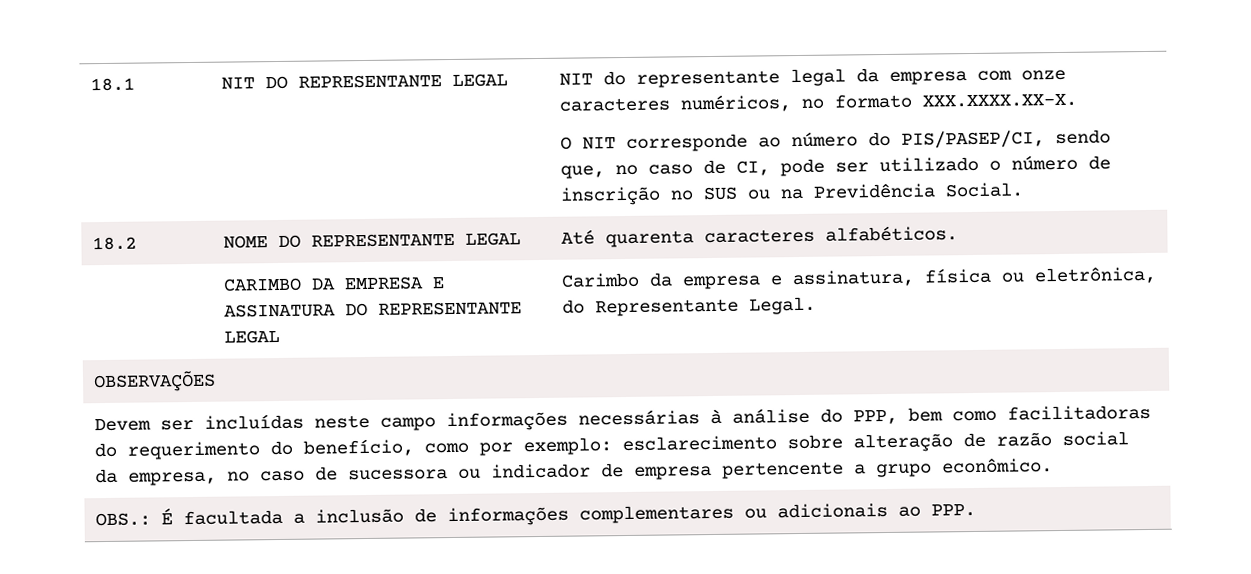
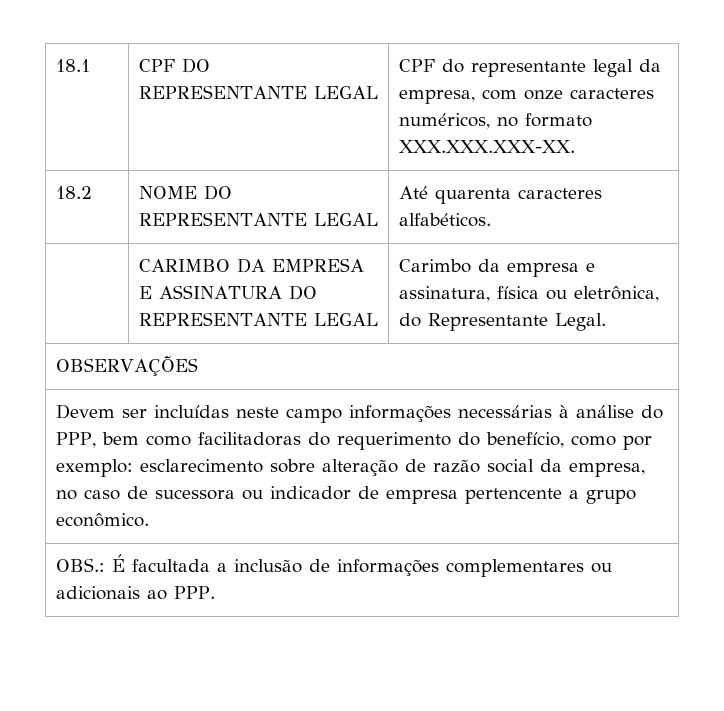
- NIT DO REPRESENTANTE LEGAL | NIT do representante legal da empresa com onze caracteres numéricos, no formato XXX.XXXX.XX-X.
- O NIT corresponde ao número do PIS/PASEP/CI, sendo que, no caso de CI, pode ser utilizado o número de inscrição no SUS ou na Previdência Social.
+ CPF DO REPRESENTANTE LEGAL | CPF do representante legal da empresa, com onze caracteres numéricos, no formato XXX.XXX.XXX-XX.

